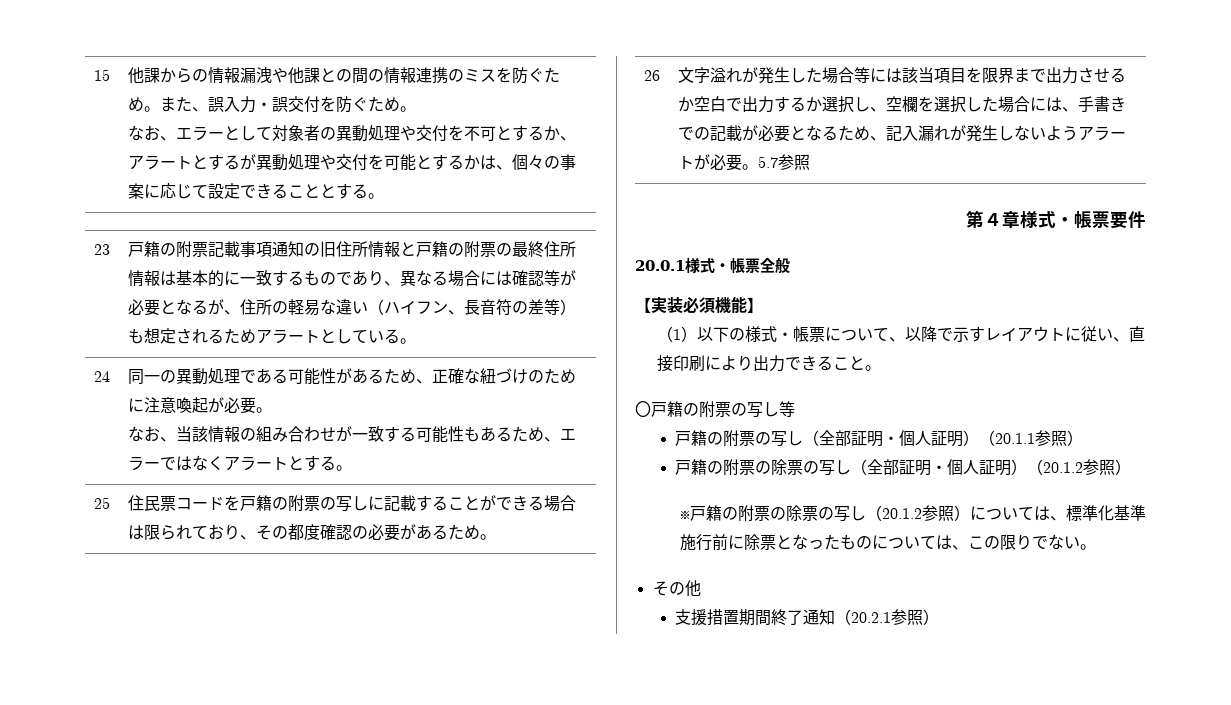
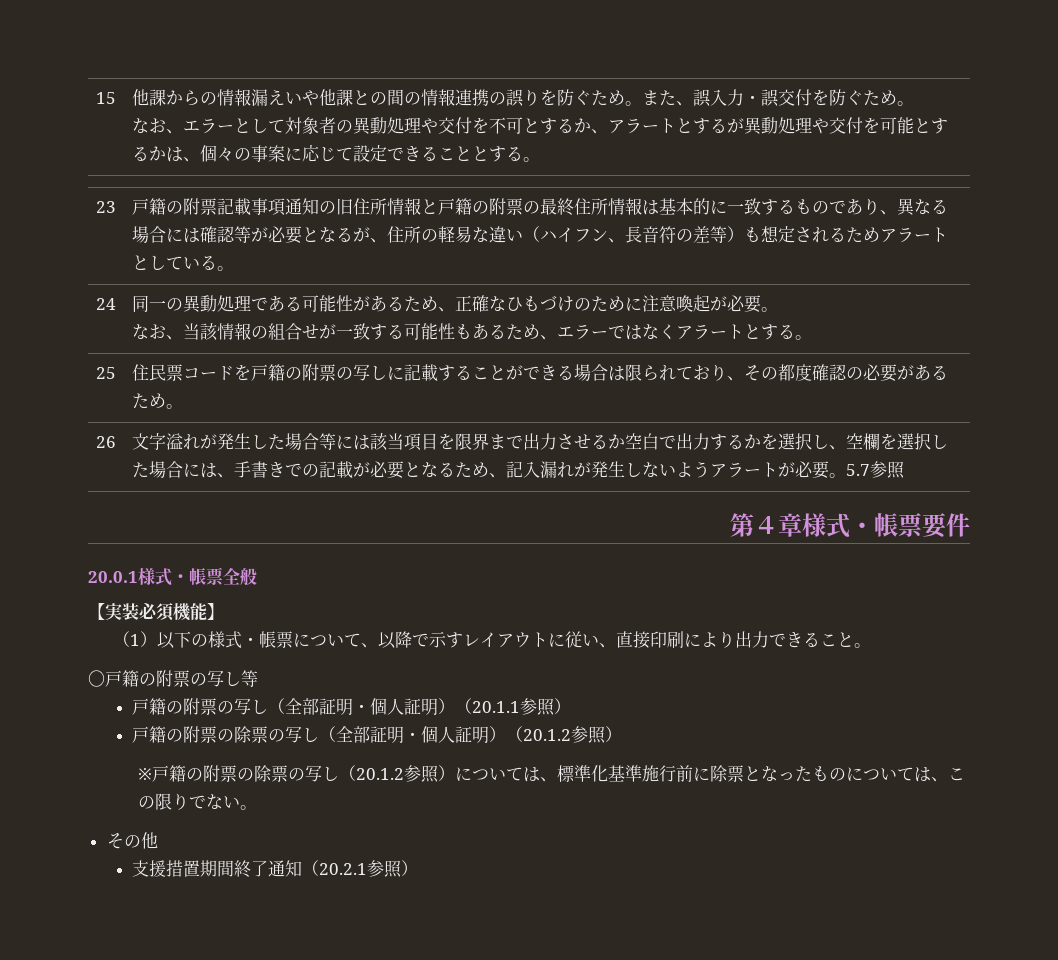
- 他課からの情報漏洩や他課との間の情報連携のミスを防ぐため。
+ 他課からの情報漏えいや他課との間の情報連携の誤りを防ぐため。
- 同一の異動処理である可能性があるため、正確な紐づけのために注意喚起が必要。
+ 同一の異動処理である可能性があるため、正確なひもづけのために注意喚起が必要。
- なお、当該情報の組み合わせが一致する可能性もあるため、エラーではなくアラートとする。
+ なお、当該情報の組合せが一致する可能性もあるため、エラーではなくアラートとする。
- 文字溢れが発生した場合等には該当項目を限界まで出力させるか空白で出力するか選択し、空欄を選択した場合には、手書きでの記載が必要となるため、記入漏れが発生しないようアラートが必要。
+ 文字溢れが発生した場合等には該当項目を限界まで出力させるか空白で出力するかを選択し、空欄を選択した場合には、手書きでの記載が必要となるため、記入漏れが発生しないようアラートが必要。

